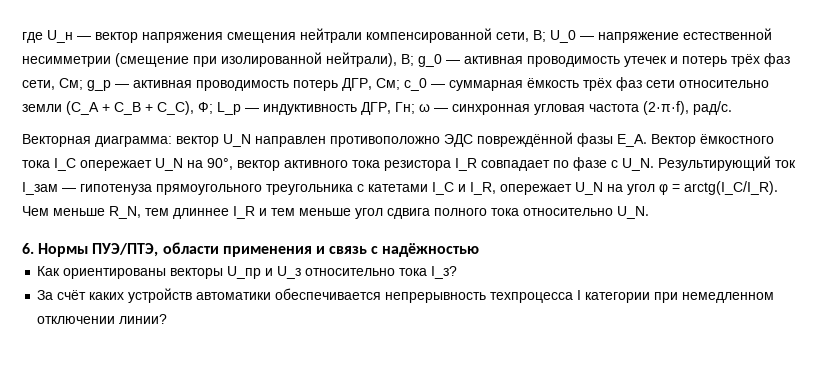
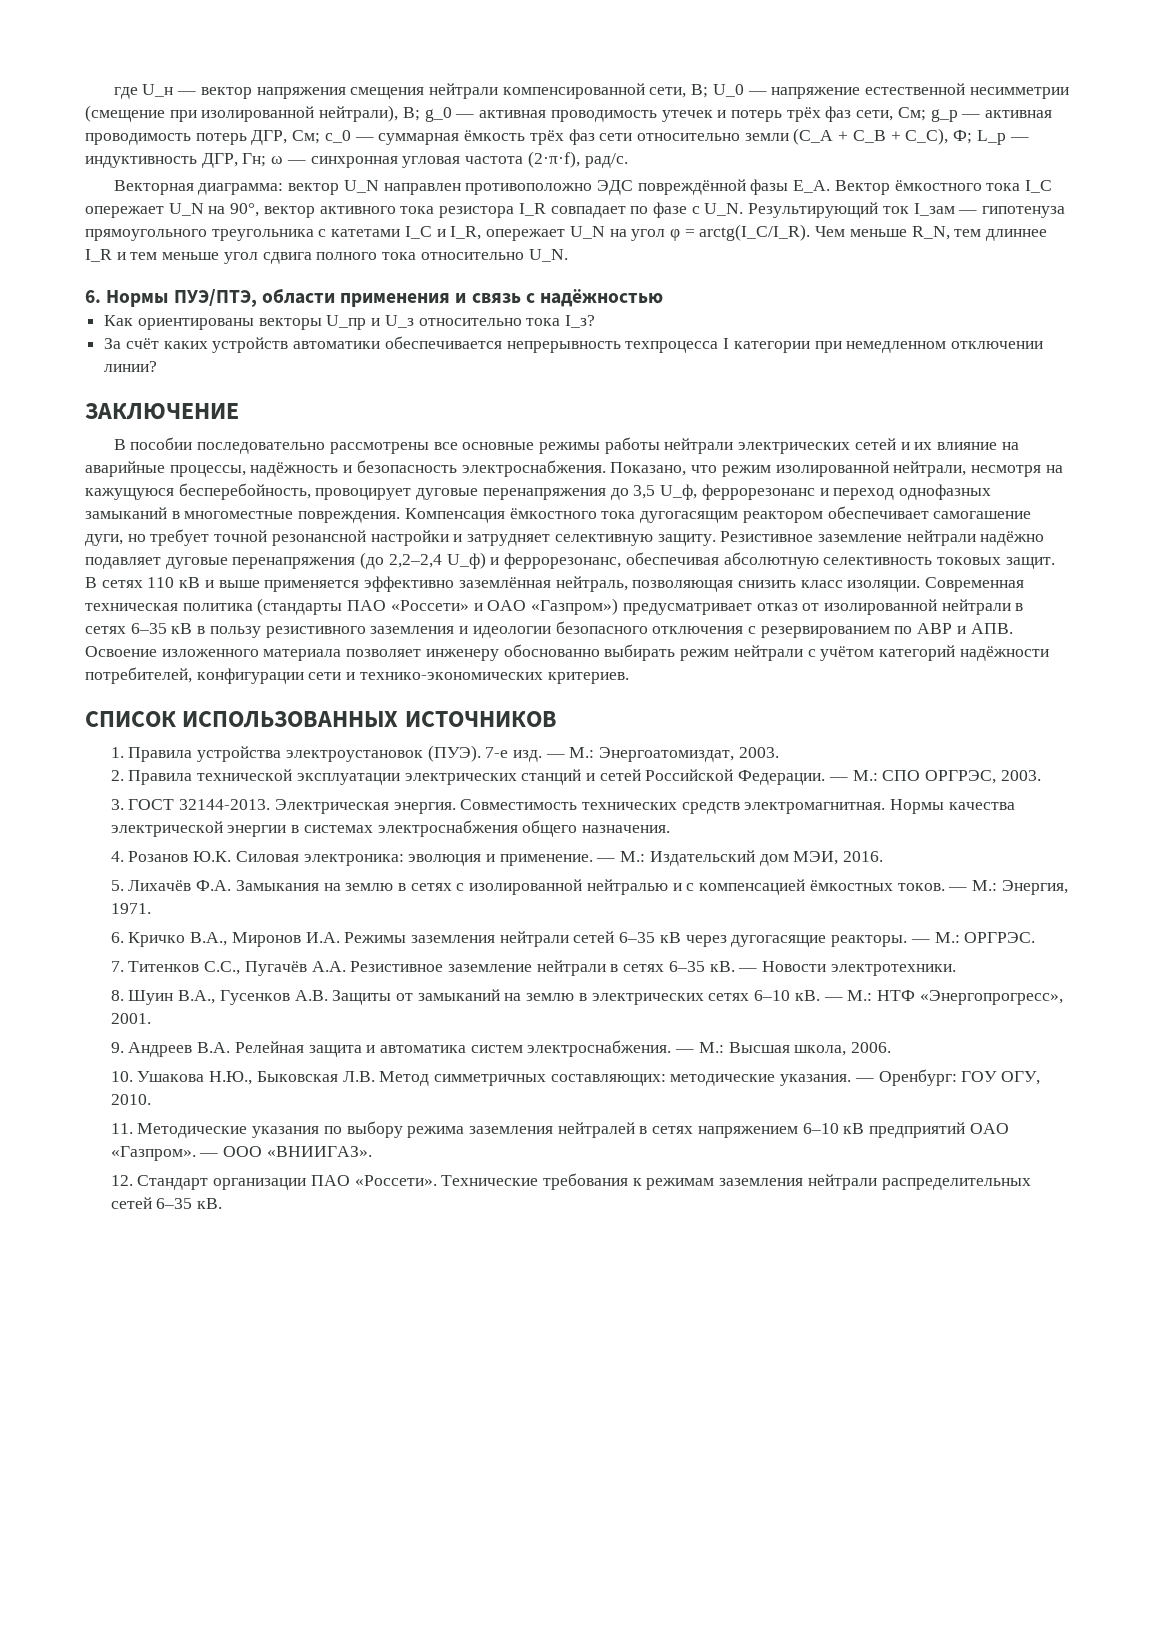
+ ЗАКЛЮЧЕНИЕ
+ В пособии последовательно рассмотрены все основные режимы работы нейтрали электрических сетей и их влияние на аварийные процессы, надёжность и безопасность электроснабжения. Показано, что режим изолированной нейтрали, несмотря на кажущуюся бесперебойность, провоцирует дуговые перенапряжения до 3,5 U_ф, феррорезонанс и переход однофазных замыканий в многоместные повреждения. Компенсация ёмкостного тока дугогасящим реактором обеспечивает самогашение дуги, но требует точной резонансной настройки и затрудняет селективную защиту. Резистивное заземление нейтрали надёжно подавляет дуговые перенапряжения (до 2,2–2,4 U_ф) и феррорезонанс, обеспечивая абсолютную селективность токовых защит. В сетях 110 кВ и выше применяется эффективно заземлённая нейтраль, позволяющая снизить класс изоляции. Современная техническая политика (стандарты ПАО «Россети» и ОАО «Газпром») предусматривает отказ от изолированной нейтрали в сетях 6–35 кВ в пользу резистивного заземления и идеологии безопасного отключения с резервированием по АВР и АПВ. Освоение изложенного материала позволяет инженеру обоснованно выбирать режим нейтрали с учётом категорий надёжности потребителей, конфигурации сети и технико-экономических критериев.
+ СПИСОК ИСПОЛЬЗОВАННЫХ ИСТОЧНИКОВ
+ 1. Правила устройства электроустановок (ПУЭ). 7-е изд. — М.: Энергоатомиздат, 2003.
+ 2. Правила технической эксплуатации электрических станций и сетей Российской Федерации. — М.: СПО ОРГРЭС, 2003.
+ 3. ГОСТ 32144-2013. Электрическая энергия. Совместимость технических средств электромагнитная. Нормы качества электрической энергии в системах электроснабжения общего назначения.
+ 4. Розанов Ю.К. Силовая электроника: эволюция и применение. — М.: Издательский дом МЭИ, 2016.
+ 5. Лихачёв Ф.А. Замыкания на землю в сетях с изолированной нейтралью и с компенсацией ёмкостных токов. — М.: Энергия, 1971.
+ 6. Кричко В.А., Миронов И.А. Режимы заземления нейтрали сетей 6–35 кВ через дугогасящие реакторы. — М.: ОРГРЭС.
+ 7. Титенков С.С., Пугачёв А.А. Резистивное заземление нейтрали в сетях 6–35 кВ. — Новости электротехники.
+ 8. Шуин В.А., Гусенков А.В. Защиты от замыканий на землю в электрических сетях 6–10 кВ. — М.: НТФ «Энергопрогресс», 2001.
+ 9. Андреев В.А. Релейная защита и автоматика систем электроснабжения. — М.: Высшая школа, 2006.
+ 10. Ушакова Н.Ю., Быковская Л.В. Метод симметричных составляющих: методические указания. — Оренбург: ГОУ ОГУ, 2010.
+ 11. Методические указания по выбору режима заземления нейтралей в сетях напряжением 6–10 кВ предприятий ОАО «Газпром». — ООО «ВНИИГАЗ».
+ 12. Стандарт организации ПАО «Россети». Технические требования к режимам заземления нейтрали распределительных сетей 6–35 кВ.

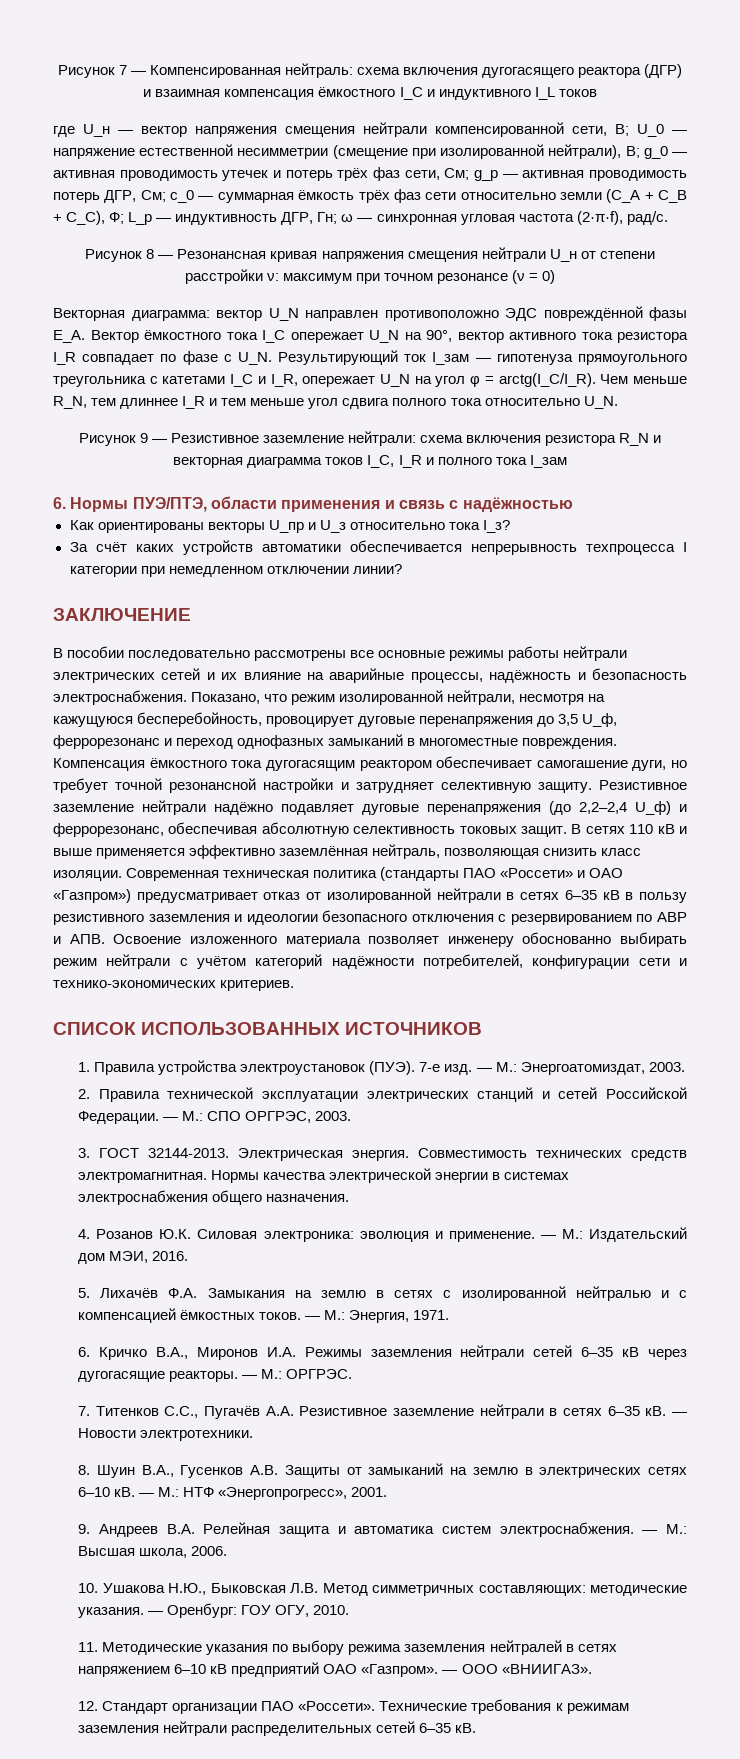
+ Рисунок 7 — Компенсированная нейтраль: схема включения дугогасящего реактора (ДГР) и взаимная компенсация ёмкостного I_C и индуктивного I_L токов
+ Рисунок 8 — Резонансная кривая напряжения смещения нейтрали U_н от степени расстройки ν: максимум при точном резонансе (ν = 0)
+ Рисунок 9 — Резистивное заземление нейтрали: схема включения резистора R_N и векторная диаграмма токов I_C, I_R и полного тока I_зам

